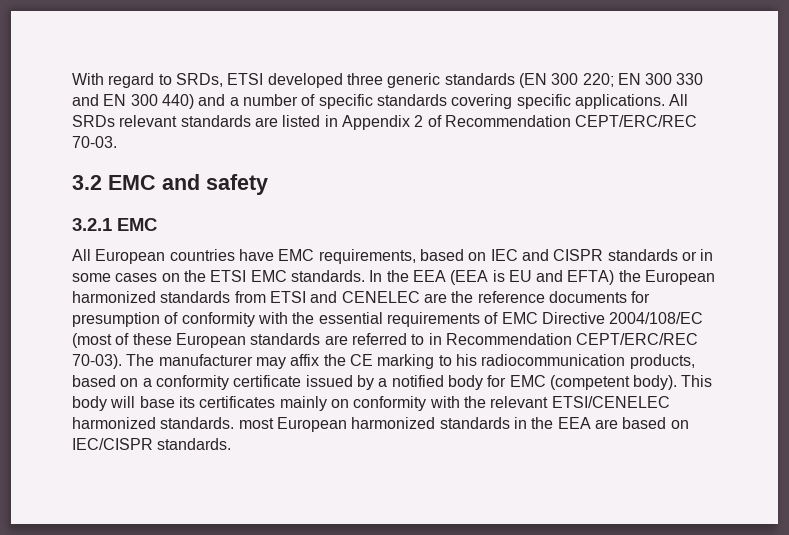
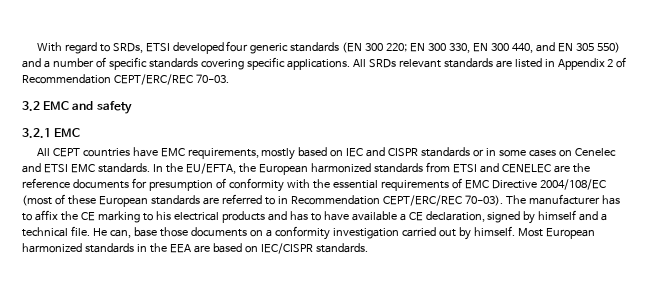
- With regard to SRDs, ETSI developed three generic standards (EN 300 220; EN 300 330 and EN 300 440) and a number of specific standards covering specific applications.
+ With regard to SRDs, ETSI developed four generic standards (EN 300 220; EN 300 330, EN 300 440, and EN 305 550) and a number of specific standards covering specific applications.
- All European countries have EMC requirements, based on IEC and CISPR standards or in some cases on the ETSI EMC standards.
+ All CEPT countries have EMC requirements, mostly based on IEC and CISPR standards or in some cases on Cenelec and ETSI EMC standards.
- In the EEA (EEA is EU and EFTA) the European harmonized standards from ETSI and CENELEC are the reference documents for presumption of conformity with the essential requirements of EMC Directive 2004/108/EC (most of these European standards are referred to in Recommendation CEPT/ERC/REC 70-03).
+ In the EU/EFTA, the European harmonized standards from ETSI and CENELEC are the reference documents for presumption of conformity with the essential requirements of EMC Directive 2004/108/EC (most of these European standards are referred to in Recommendation CEPT/ERC/REC 70-03).
- The manufacturer may affix the CE marking to his radiocommunication products, based on a conformity certificate issued by a notified body for EMC (competent body). This body will base its certificates mainly on conformity with the relevant ETSI/CENELEC harmonized standards. most European harmonized standards in the EEA are based on IEC/CISPR standards.
+ The manufacturer has to affix the CE marking to his electrical products and has to have available a CE declaration, signed by himself and a technical file. He can, base those documents on a conformity investigation carried out by himself. Most European harmonized standards in the EEA are based on IEC/CISPR standards.

